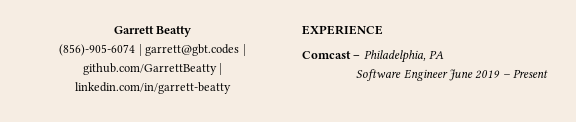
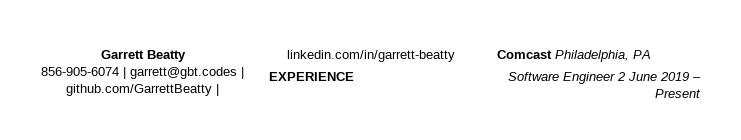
- (856)-905-6074 | garrett@gbt.codes | github.com/GarrettBeatty | linkedin.com/in/garrett-beatty
+ 856-905-6074 | garrett@gbt.codes | github.com/GarrettBeatty | linkedin.com/in/garrett-beatty
- Comcast – Philadelphia, PA
+ Comcast Philadelphia, PA
- Software Engineer June 2019 – Present
+ Software Engineer 2 June 2019 – Present

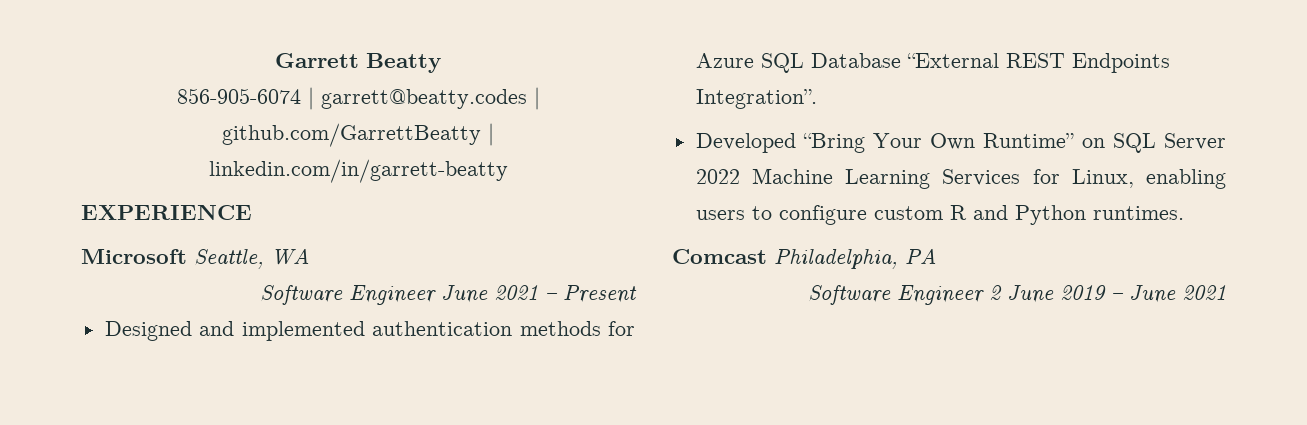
- 856-905-6074 | garrett@gbt.codes | github.com/GarrettBeatty | linkedin.com/in/garrett-beatty
+ 856-905-6074 | garrett@beatty.codes | github.com/GarrettBeatty | linkedin.com/in/garrett-beatty
+ Microsoft Seattle, WA
+ Software Engineer June 2021 – Present
+ Designed and implemented authentication methods for Azure SQL Database “External REST Endpoints Integration”.
+ Developed “Bring Your Own Runtime” on SQL Server 2022 Machine Learning Services for Linux, enabling users to configure custom R and Python runtimes.
- Software Engineer 2 June 2019 – Present
+ Software Engineer 2 June 2019 – June 2021

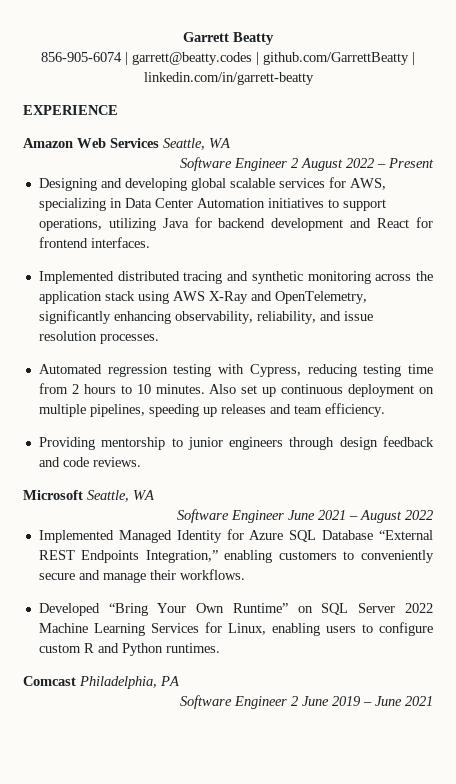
+ Amazon Web Services Seattle, WA
+ Software Engineer 2 August 2022 – Present
+ Designing and developing global scalable services for AWS, specializing in Data Center Automation initiatives to support operations, utilizing Java for backend development and React for frontend interfaces.
+ Implemented distributed tracing and synthetic monitoring across the application stack using AWS X-Ray and OpenTelemetry, significantly enhancing observability, reliability, and issue resolution processes.
+ Automated regression testing with Cypress, reducing testing time from 2 hours to 10 minutes. Also set up continuous deployment on multiple pipelines, speeding up releases and team efficiency.
+ Providing mentorship to junior engineers through design feedback and code reviews.
- Software Engineer June 2021 – Present
- Designed and implemented authentication methods for Azure SQL Database “External REST Endpoints Integration”.
+ Software Engineer June 2021 – August 2022
+ Implemented Managed Identity for Azure SQL Database “External REST Endpoints Integration,” enabling customers to conveniently secure and manage their workflows.

